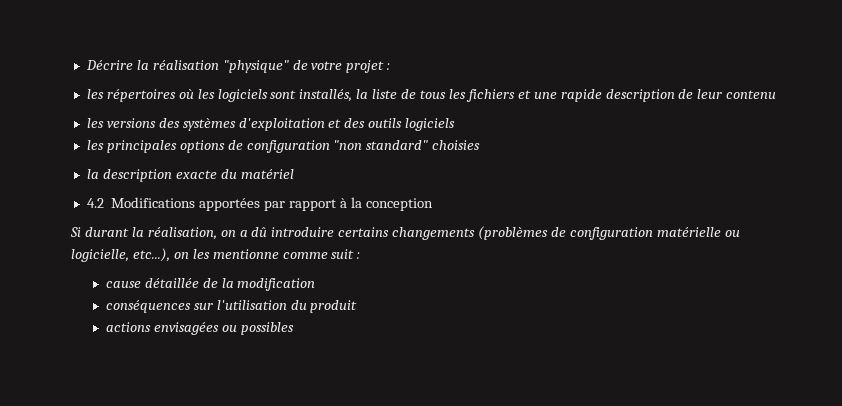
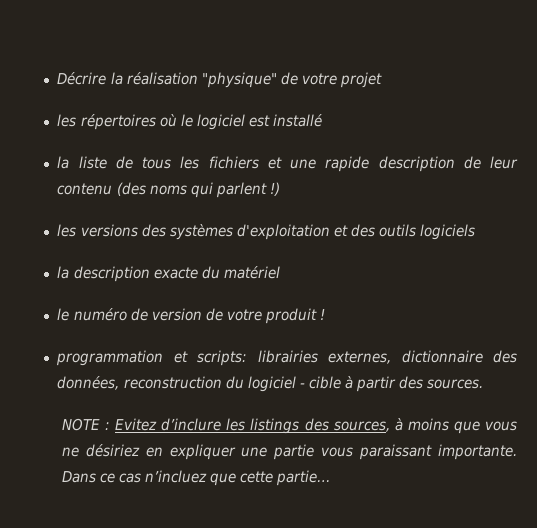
- Décrire la réalisation "physique" de votre projet :
+ Décrire la réalisation "physique" de votre projet
- les répertoires où les logiciels sont installés, la liste de tous les fichiers et une rapide description de leur contenu
+ les répertoires où le logiciel est installé
+ la liste de tous les fichiers et une rapide description de leur contenu (des noms qui parlent !)
- les principales options de configuration "non standard" choisies
- 4.2 Modifications apportées par rapport à la conception
- Si durant la réalisation, on a dû introduire certains changements (problèmes de configuration matérielle ou logicielle, etc...), on les mentionne comme suit :
- cause détaillée de la modification
- conséquences sur l'utilisation du produit
- actions envisagées ou possibles
+ le numéro de version de votre produit !
+ programmation et scripts: librairies externes, dictionnaire des données, reconstruction du logiciel - cible à partir des sources.
+ NOTE : Evitez d’inclure les listings des sources, à moins que vous ne désiriez en expliquer une partie vous paraissant importante. Dans ce cas n’incluez que cette partie…

